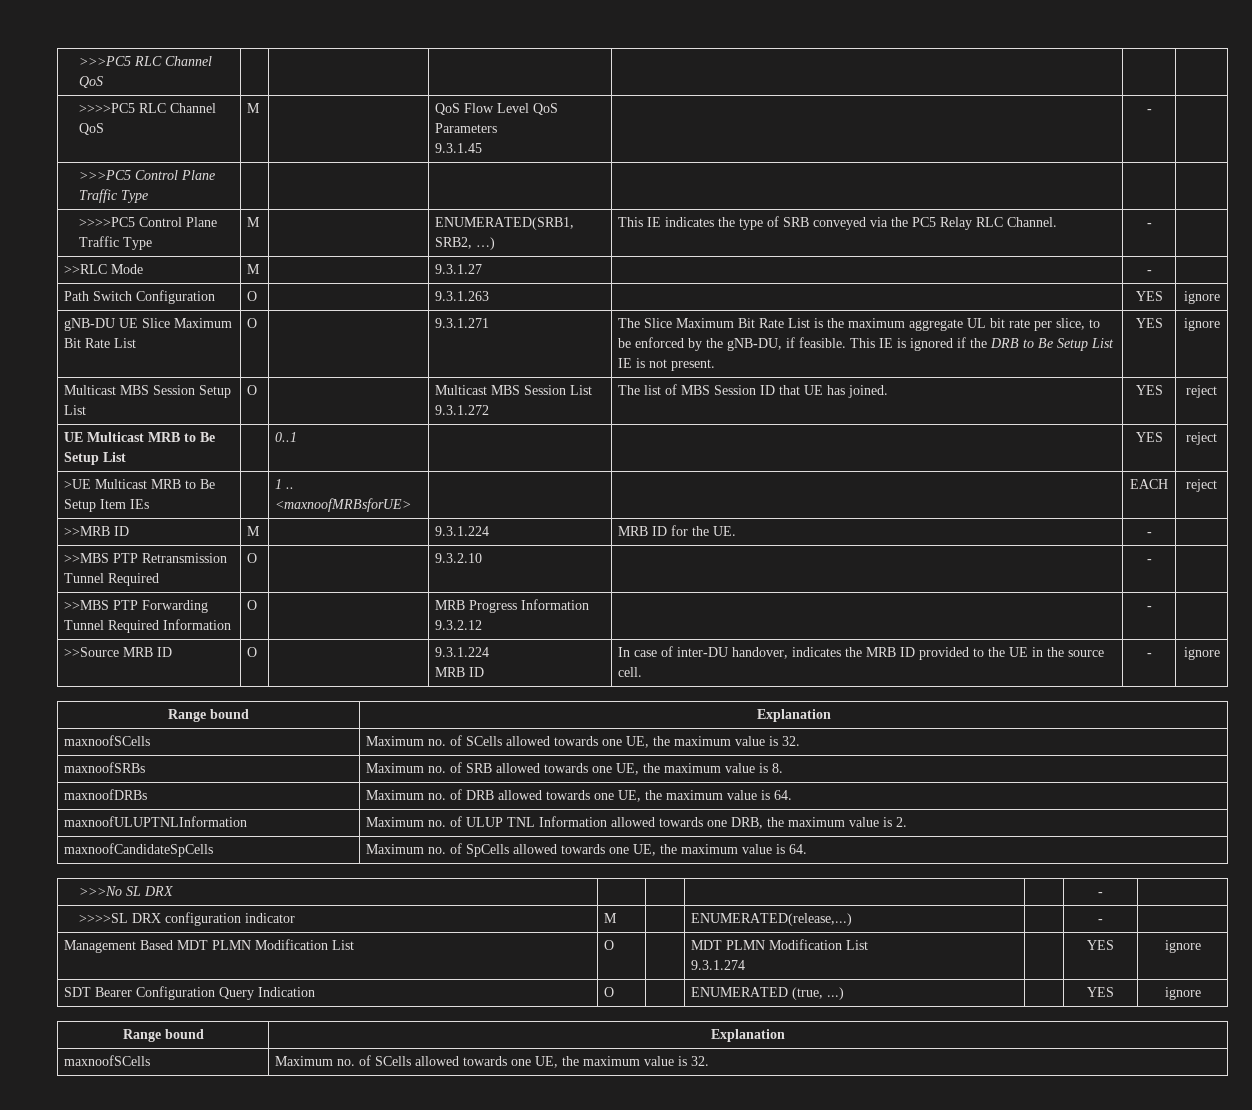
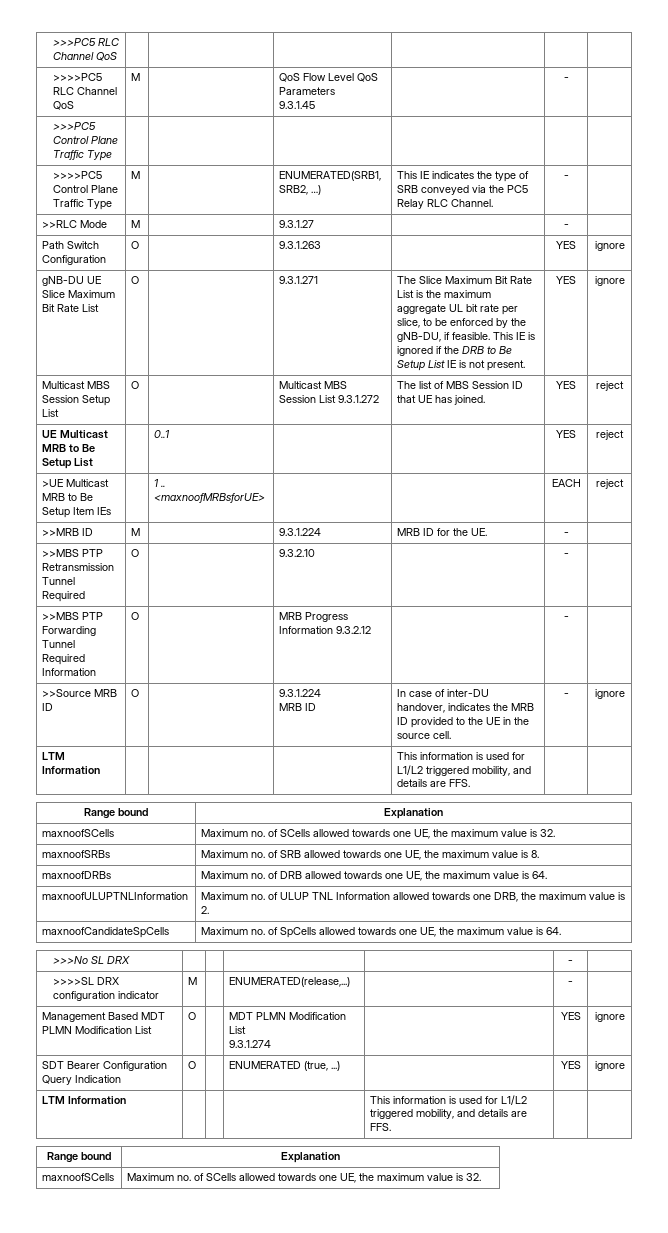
  >>Source MRB ID | O | | 9.3.1.224
  MRB ID | In case of inter-DU handover, indicates the MRB ID provided to the UE in the source cell. | - | ignore
+ LTM Information | | | | This information is used for L1/L2 triggered mobility, and details are FFS. | |
  SDT Bearer Configuration Query Indication | O | | ENUMERATED (true, ...) | | YES | ignore
+ LTM Information | | | | This information is used for L1/L2 triggered mobility, and details are FFS. | |

